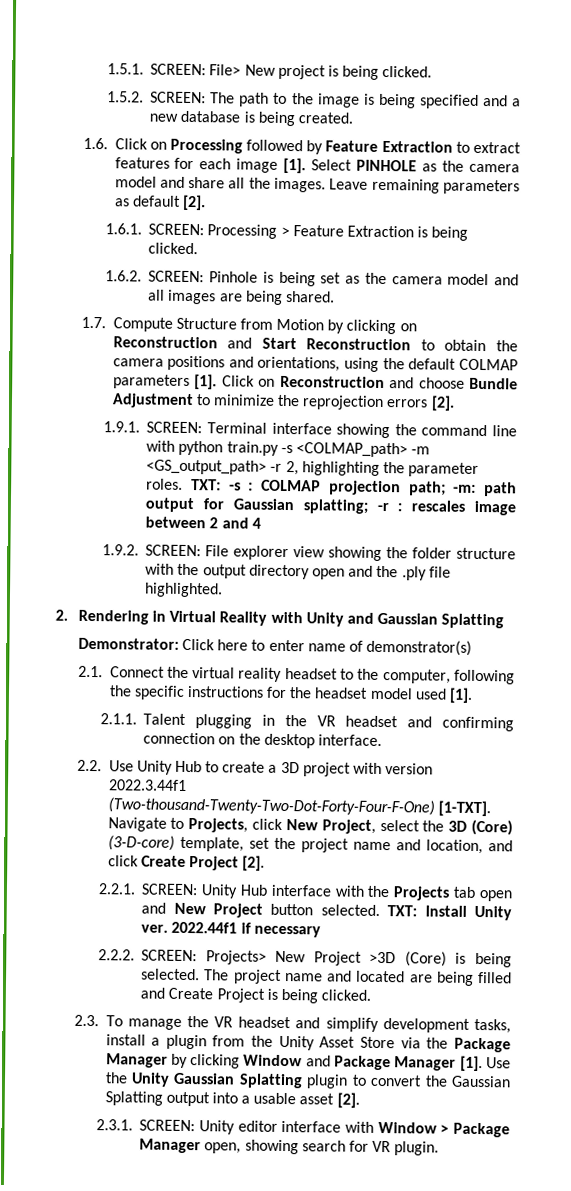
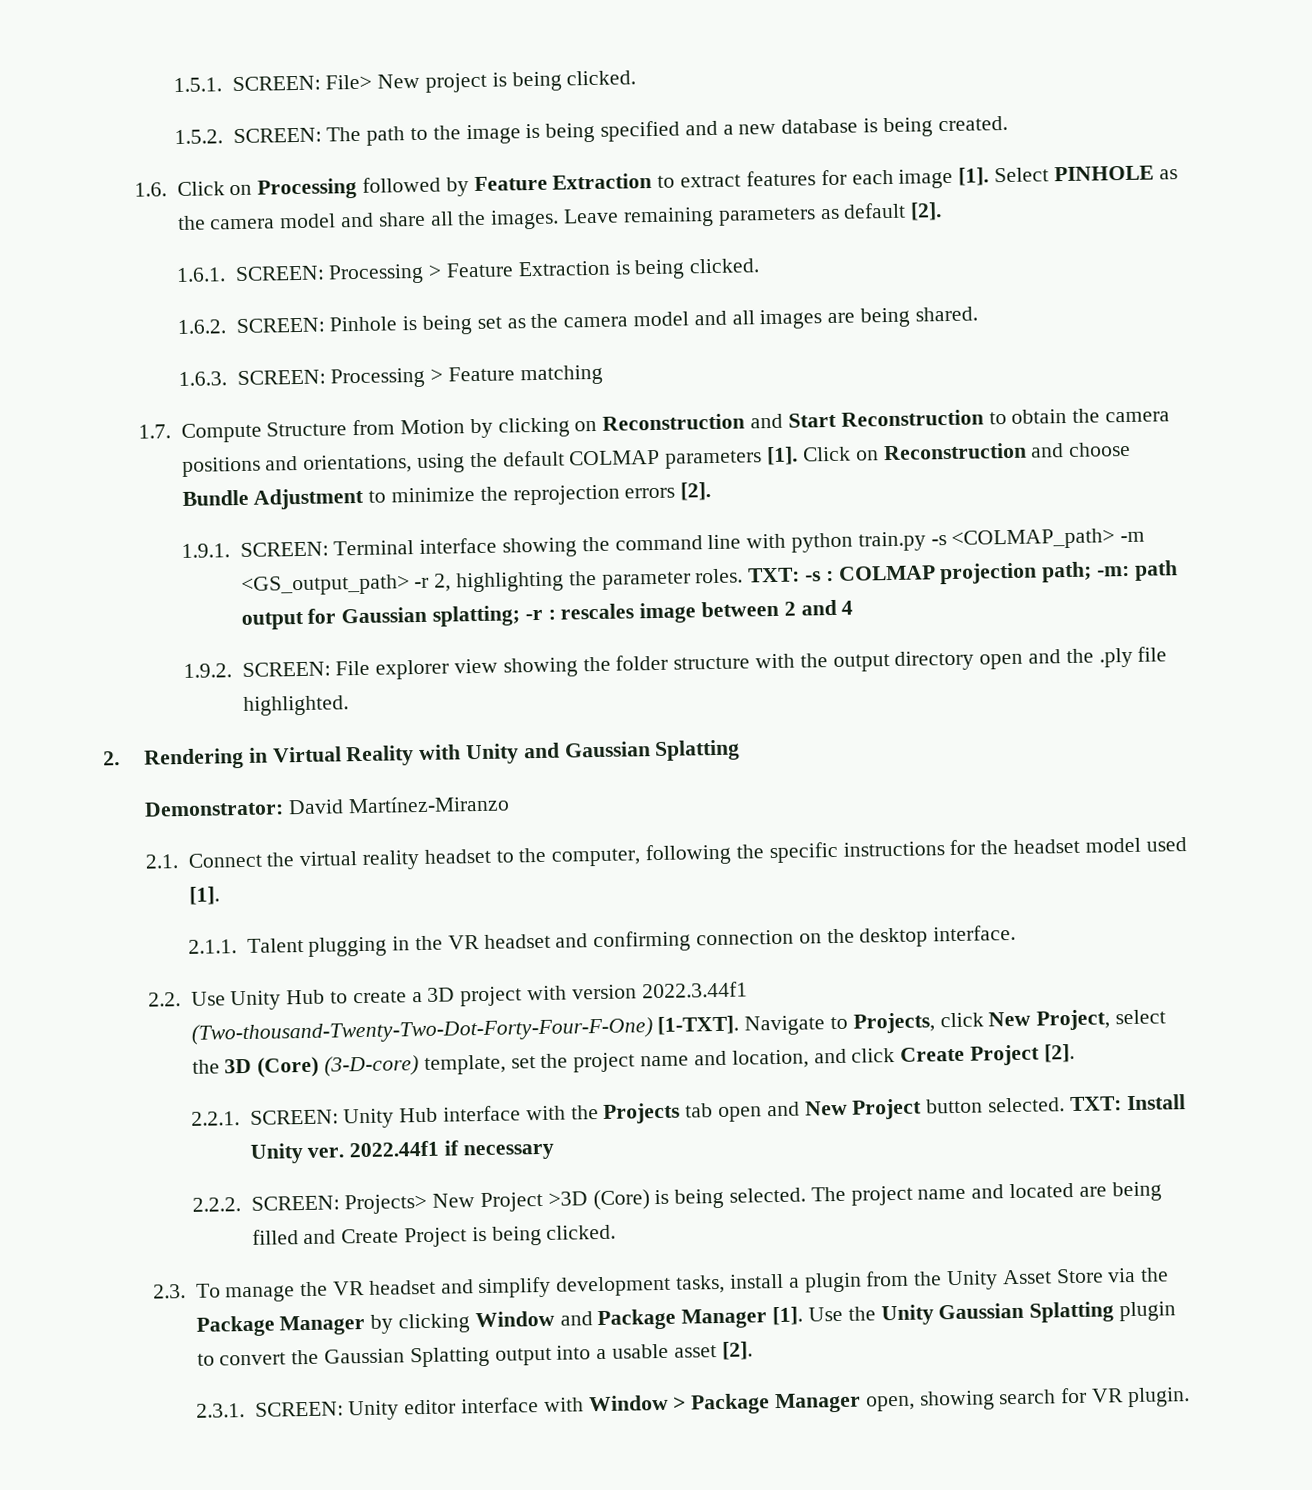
+ 1.6.3. SCREEN: Processing > Feature matching
- Demonstrator: Click here to enter name of demonstrator(s)
+ Demonstrator: David Martínez-Miranzo

